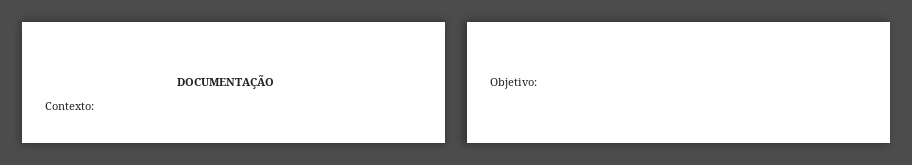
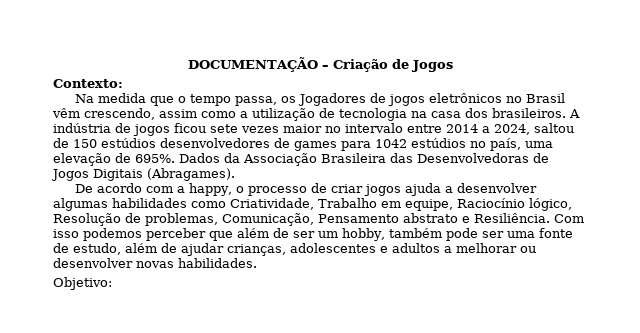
- DOCUMENTAÇÃO
+ DOCUMENTAÇÃO – Criação de Jogos
  Contexto:
+ Na medida que o tempo passa, os Jogadores de jogos eletrônicos no Brasil vêm crescendo, assim como a utilização de tecnologia na casa dos brasileiros. A indústria de jogos ficou sete vezes maior no intervalo entre 2014 a 2024, saltou de 150 estúdios desenvolvedores de games para 1042 estúdios no país, uma elevação de 695%. Dados da Associação Brasileira das Desenvolvedoras de Jogos Digitais (Abragames).
+ De acordo com a happy, o processo de criar jogos ajuda a desenvolver algumas habilidades como Criatividade, Trabalho em equipe, Raciocínio lógico, Resolução de problemas, Comunicação, Pensamento abstrato e Resiliência. Com isso podemos perceber que além de ser um hobby, também pode ser uma fonte de estudo, além de ajudar crianças, adolescentes e adultos a melhorar ou desenvolver novas habilidades.

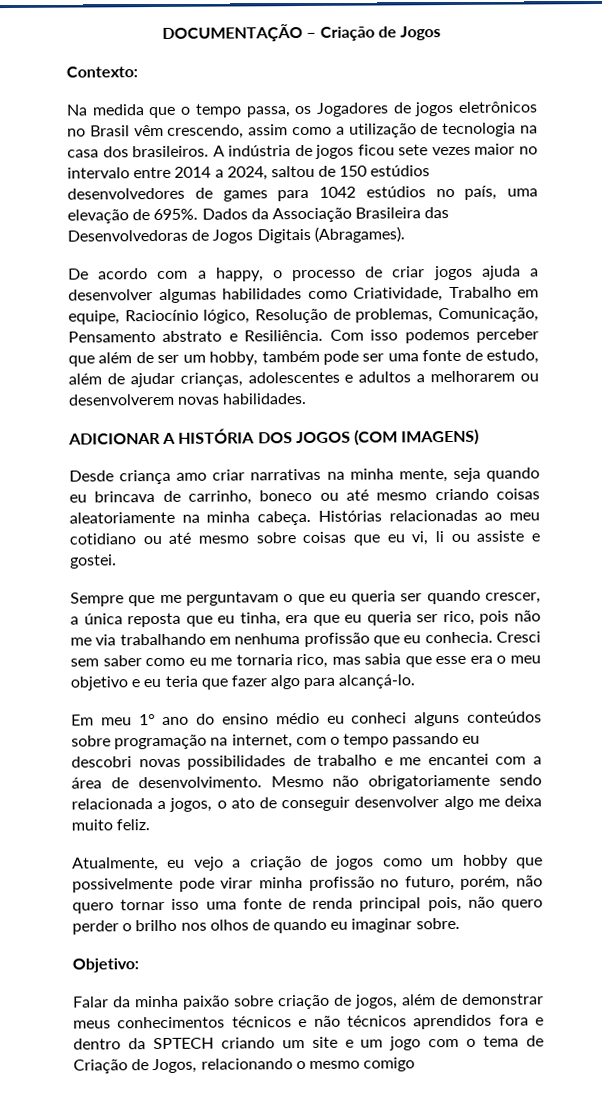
- Com isso podemos perceber que além de ser um hobby, também pode ser uma fonte de estudo, além de ajudar crianças, adolescentes e adultos a melhorar ou desenvolver novas habilidades.
+ Com isso podemos perceber que além de ser um hobby, também pode ser uma fonte de estudo, além de ajudar crianças, adolescentes e adultos a melhorarem ou desenvolverem novas habilidades.
+ ADICIONAR A HISTÓRIA DOS JOGOS (COM IMAGENS)
+ Desde criança amo criar narrativas na minha mente, seja quando eu brincava de carrinho, boneco ou até mesmo criando coisas aleatoriamente na minha cabeça. Histórias relacionadas ao meu cotidiano ou até mesmo sobre coisas que eu vi, li ou assiste e gostei.
+ Sempre que me perguntavam o que eu queria ser quando crescer, a única reposta que eu tinha, era que eu queria ser rico, pois não me via trabalhando em nenhuma profissão que eu conhecia. Cresci sem saber como eu me tornaria rico, mas sabia que esse era o meu objetivo e eu teria que fazer algo para alcançá-lo.
+ Em meu 1° ano do ensino médio eu conheci alguns conteúdos sobre programação na internet, com o tempo passando eu descobri novas possibilidades de trabalho e me encantei com a área de desenvolvimento. Mesmo não obrigatoriamente sendo relacionada a jogos, o ato de conseguir desenvolver algo me deixa muito feliz.
+ Atualmente, eu vejo a criação de jogos como um hobby que possivelmente pode virar minha profissão no futuro, porém, não quero tornar isso uma fonte de renda principal pois, não quero perder o brilho nos olhos de quando eu imaginar sobre.
  Objetivo:
+ Falar da minha paixão sobre criação de jogos, além de demonstrar meus conhecimentos técnicos e não técnicos aprendidos fora e dentro da SPTECH criando um site e um jogo com o tema de Criação de Jogos, relacionando o mesmo comigo

